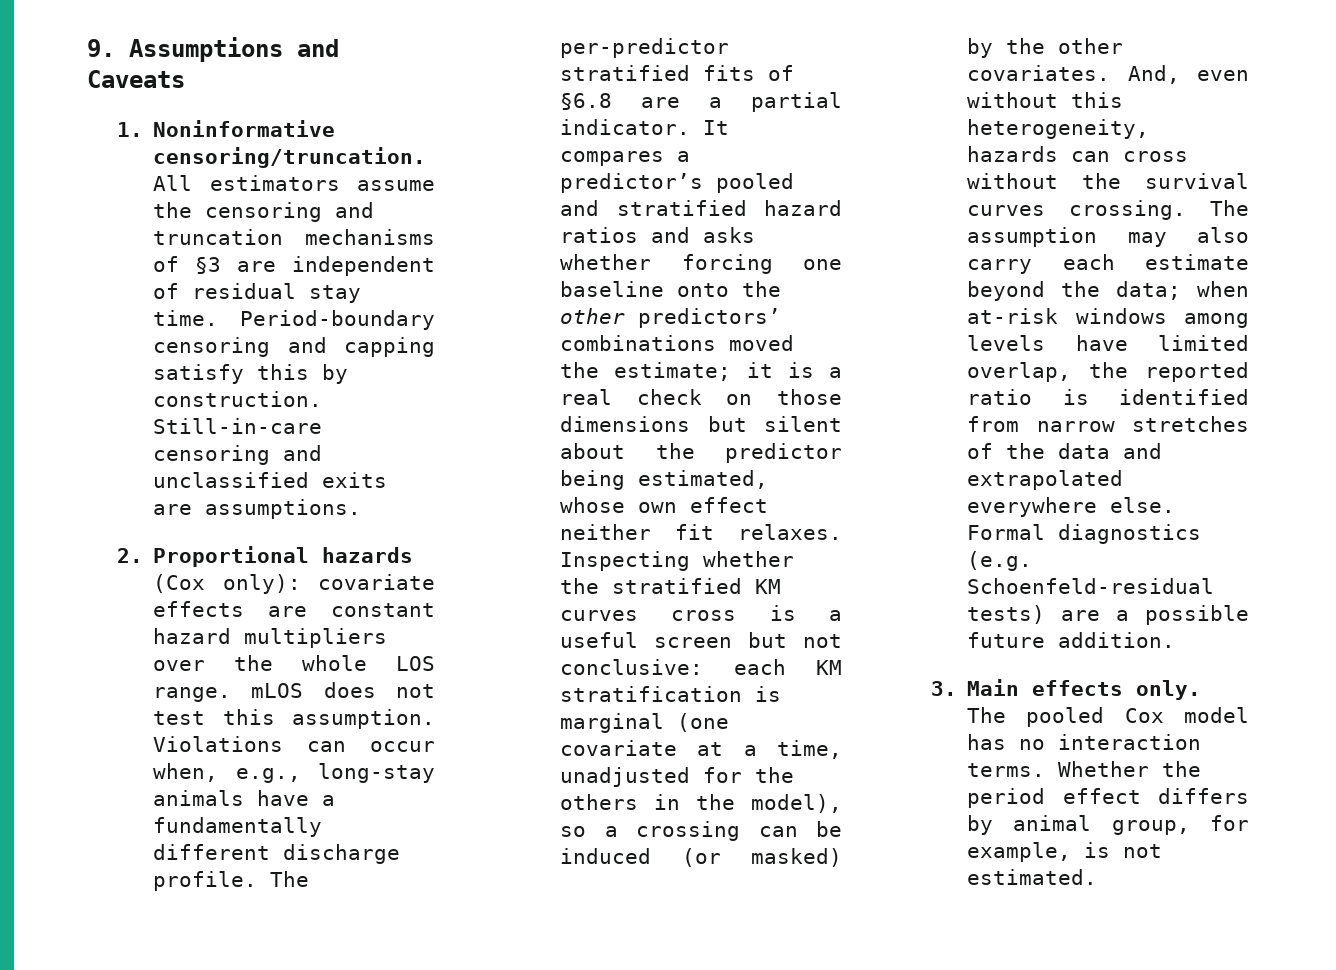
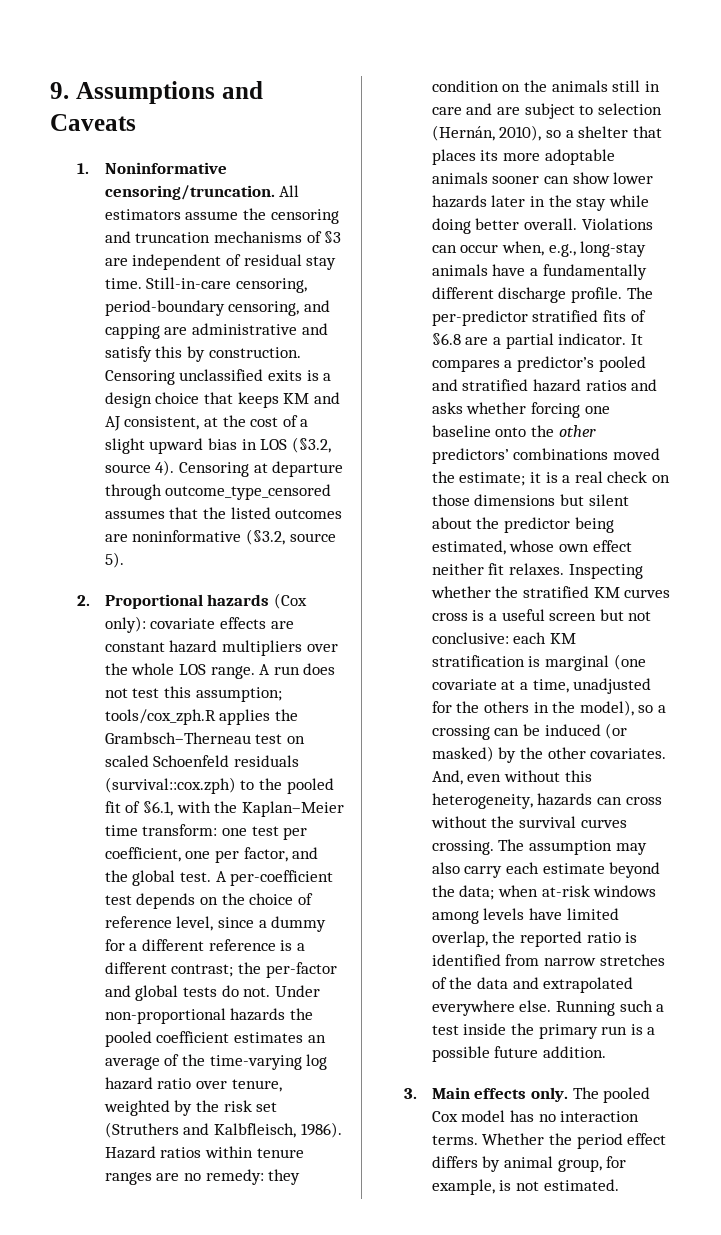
- Period-boundary censoring and capping satisfy this by construction. Still-in-care censoring and unclassified exits are assumptions.
+ Still-in-care censoring, period-boundary censoring, and capping are administrative and satisfy this by construction. Censoring unclassified exits is a design choice that keeps KM and AJ consistent, at the cost of a slight upward bias in LOS (§3.2, source 4). Censoring at departure through outcome_type_censored assumes that the listed outcomes are noninformative (§3.2, source 5).
- 2. Proportional hazards (Cox only): covariate effects are constant hazard multipliers over the whole LOS range. mLOS does not test this assumption.
+ 2. Proportional hazards (Cox only): covariate effects are constant hazard multipliers over the whole LOS range. A run does not test this assumption; tools/cox_zph.R applies the Grambsch–Therneau test on scaled Schoenfeld residuals (survival::cox.zph) to the pooled fit of §6.1, with the Kaplan–Meier time transform: one test per coefficient, one per factor, and the global test. A per-coefficient test depends on the choice of reference level, since a dummy for a different reference is a different contrast; the per-factor and global tests do not. Under non-proportional hazards the pooled coefficient estimates an average of the time-varying log hazard ratio over tenure, weighted by the risk set (Struthers and Kalbfleisch, 1986). Hazard ratios within tenure ranges are no remedy: they condition on the animals still in care and are subject to selection (Hernán, 2010), so a shelter that places its more adoptable animals sooner can show lower hazards later in the stay while doing better overall.
- Formal diagnostics (e.g. Schoenfeld-residual tests) are a possible future addition.
+ Running such a test inside the primary run is a possible future addition.

